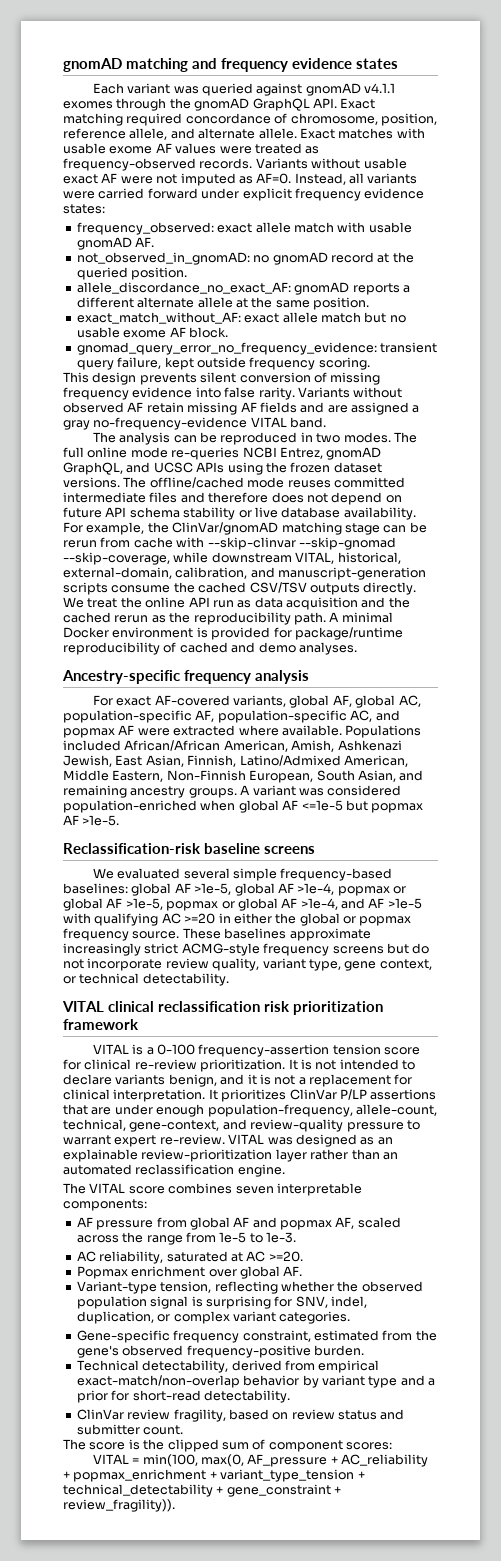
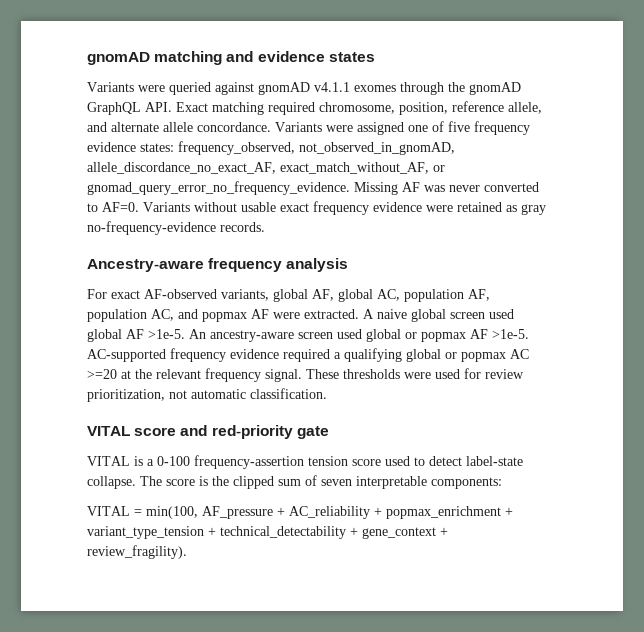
- gnomAD matching and frequency evidence states
+ gnomAD matching and evidence states
- Each variant was queried against gnomAD v4.1.1 exomes through the gnomAD GraphQL API. Exact matching required concordance of chromosome, position, reference allele, and alternate allele. Exact matches with usable exome AF values were treated as frequency-observed records. Variants without usable exact AF were not imputed as AF=0. Instead, all variants were carried forward under explicit frequency evidence states:
- frequency_observed: exact allele match with usable gnomAD AF.
- not_observed_in_gnomAD: no gnomAD record at the queried position.
- allele_discordance_no_exact_AF: gnomAD reports a different alternate allele at the same position.
- exact_match_without_AF: exact allele match but no usable exome AF block.
- gnomad_query_error_no_frequency_evidence: transient query failure, kept outside frequency scoring.
- This design prevents silent conversion of missing frequency evidence into false rarity. Variants without observed AF retain missing AF fields and are assigned a gray no-frequency-evidence VITAL band.
- The analysis can be reproduced in two modes. The full online mode re-queries NCBI Entrez, gnomAD GraphQL, and UCSC APIs using the frozen dataset versions. The offline/cached mode reuses committed intermediate files and therefore does not depend on future API schema stability or live database availability. For example, the ClinVar/gnomAD matching stage can be rerun from cache with --skip-clinvar --skip-gnomad --skip-coverage, while downstream VITAL, historical, external-domain, calibration, and manuscript-generation scripts consume the cached CSV/TSV outputs directly. We treat the online API run as data acquisition and the cached rerun as the reproducibility path. A minimal Docker environment is provided for package/runtime reproducibility of cached and demo analyses.
- Ancestry-specific frequency analysis
+ Variants were queried against gnomAD v4.1.1 exomes through the gnomAD GraphQL API. Exact matching required chromosome, position, reference allele, and alternate allele concordance. Variants were assigned one of five frequency evidence states: frequency_observed, not_observed_in_gnomAD, allele_discordance_no_exact_AF, exact_match_without_AF, or gnomad_query_error_no_frequency_evidence. Missing AF was never converted to AF=0. Variants without usable exact frequency evidence were retained as gray no-frequency-evidence records.
+ Ancestry-aware frequency analysis
- For exact AF-covered variants, global AF, global AC, population-specific AF, population-specific AC, and popmax AF were extracted where available. Populations included African/African American, Amish, Ashkenazi Jewish, East Asian, Finnish, Latino/Admixed American, Middle Eastern, Non-Finnish European, South Asian, and remaining ancestry groups. A variant was considered population-enriched when global AF <=1e-5 but popmax AF >1e-5.
- Reclassification-risk baseline screens
- We evaluated several simple frequency-based baselines: global AF >1e-5, global AF >1e-4, popmax or global AF >1e-5, popmax or global AF >1e-4, and AF >1e-5 with qualifying AC >=20 in either the global or popmax frequency source. These baselines approximate increasingly strict ACMG-style frequency screens but do not incorporate review quality, variant type, gene context, or technical detectability.
- VITAL clinical reclassification risk prioritization framework
+ For exact AF-observed variants, global AF, global AC, population AF, population AC, and popmax AF were extracted. A naive global screen used global AF >1e-5. An ancestry-aware screen used global or popmax AF >1e-5. AC-supported frequency evidence required a qualifying global or popmax AC >=20 at the relevant frequency signal. These thresholds were used for review prioritization, not automatic classification.
+ VITAL score and red-priority gate
- VITAL is a 0-100 frequency-assertion tension score for clinical re-review prioritization. It is not intended to declare variants benign, and it is not a replacement for clinical interpretation. It prioritizes ClinVar P/LP assertions that are under enough population-frequency, allele-count, technical, gene-context, and review-quality pressure to warrant expert re-review. VITAL was designed as an explainable review-prioritization layer rather than an automated reclassification engine.
- The VITAL score combines seven interpretable components:
- AF pressure from global AF and popmax AF, scaled across the range from 1e-5 to 1e-3.
- AC reliability, saturated at AC >=20.
- Popmax enrichment over global AF.
- Variant-type tension, reflecting whether the observed population signal is surprising for SNV, indel, duplication, or complex variant categories.
- Gene-specific frequency constraint, estimated from the gene's observed frequency-positive burden.
- Technical detectability, derived from empirical exact-match/non-overlap behavior by variant type and a prior for short-read detectability.
- ClinVar review fragility, based on review status and submitter count.
- The score is the clipped sum of component scores:
+ VITAL is a 0-100 frequency-assertion tension score used to detect label-state collapse. The score is the clipped sum of seven interpretable components:
- VITAL = min(100, max(0, AF_pressure + AC_reliability + popmax_enrichment + variant_type_tension + technical_detectability + gene_constraint + review_fragility)).
+ VITAL = min(100, AF_pressure + AC_reliability + popmax_enrichment + variant_type_tension + technical_detectability + gene_context + review_fragility).

